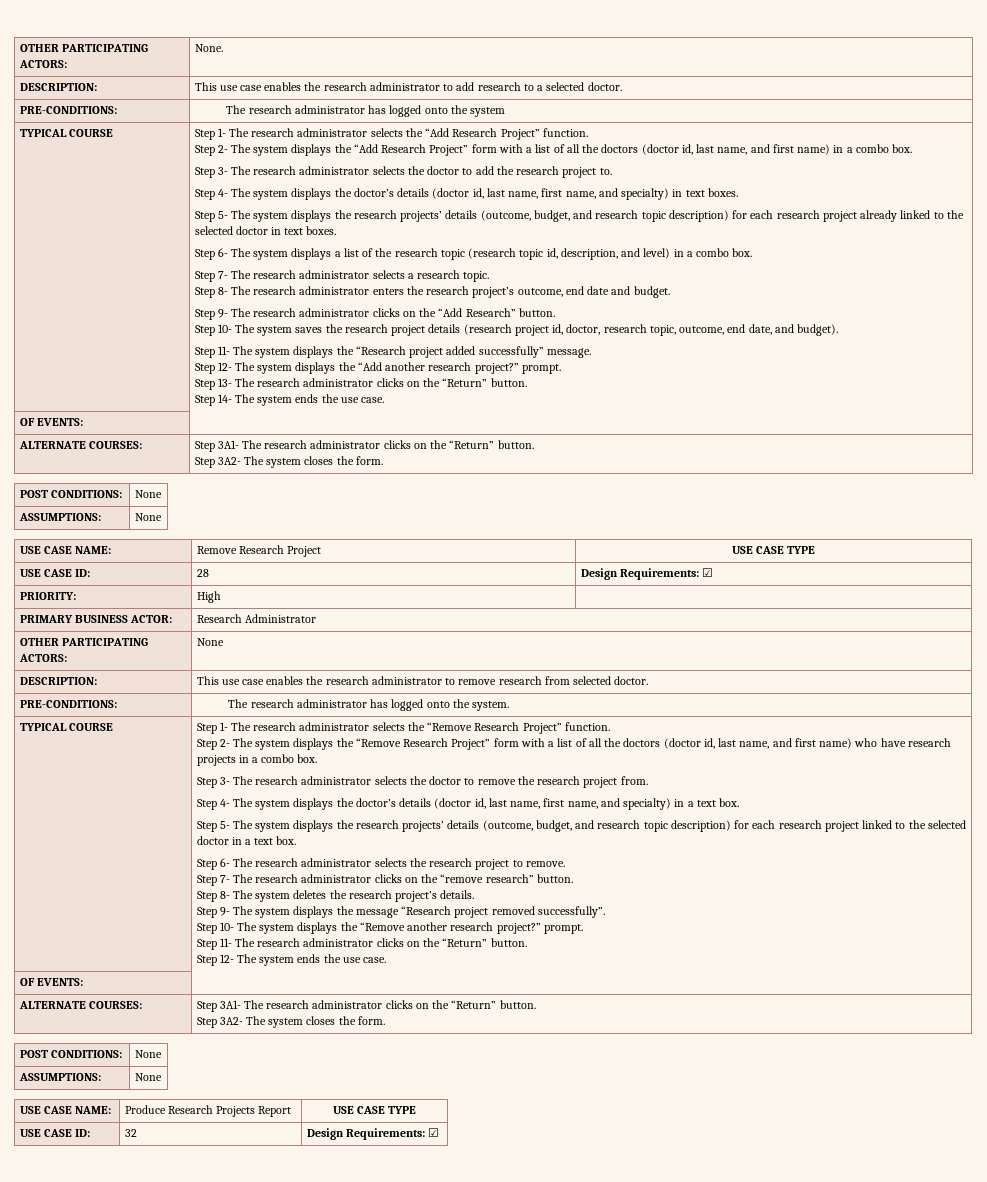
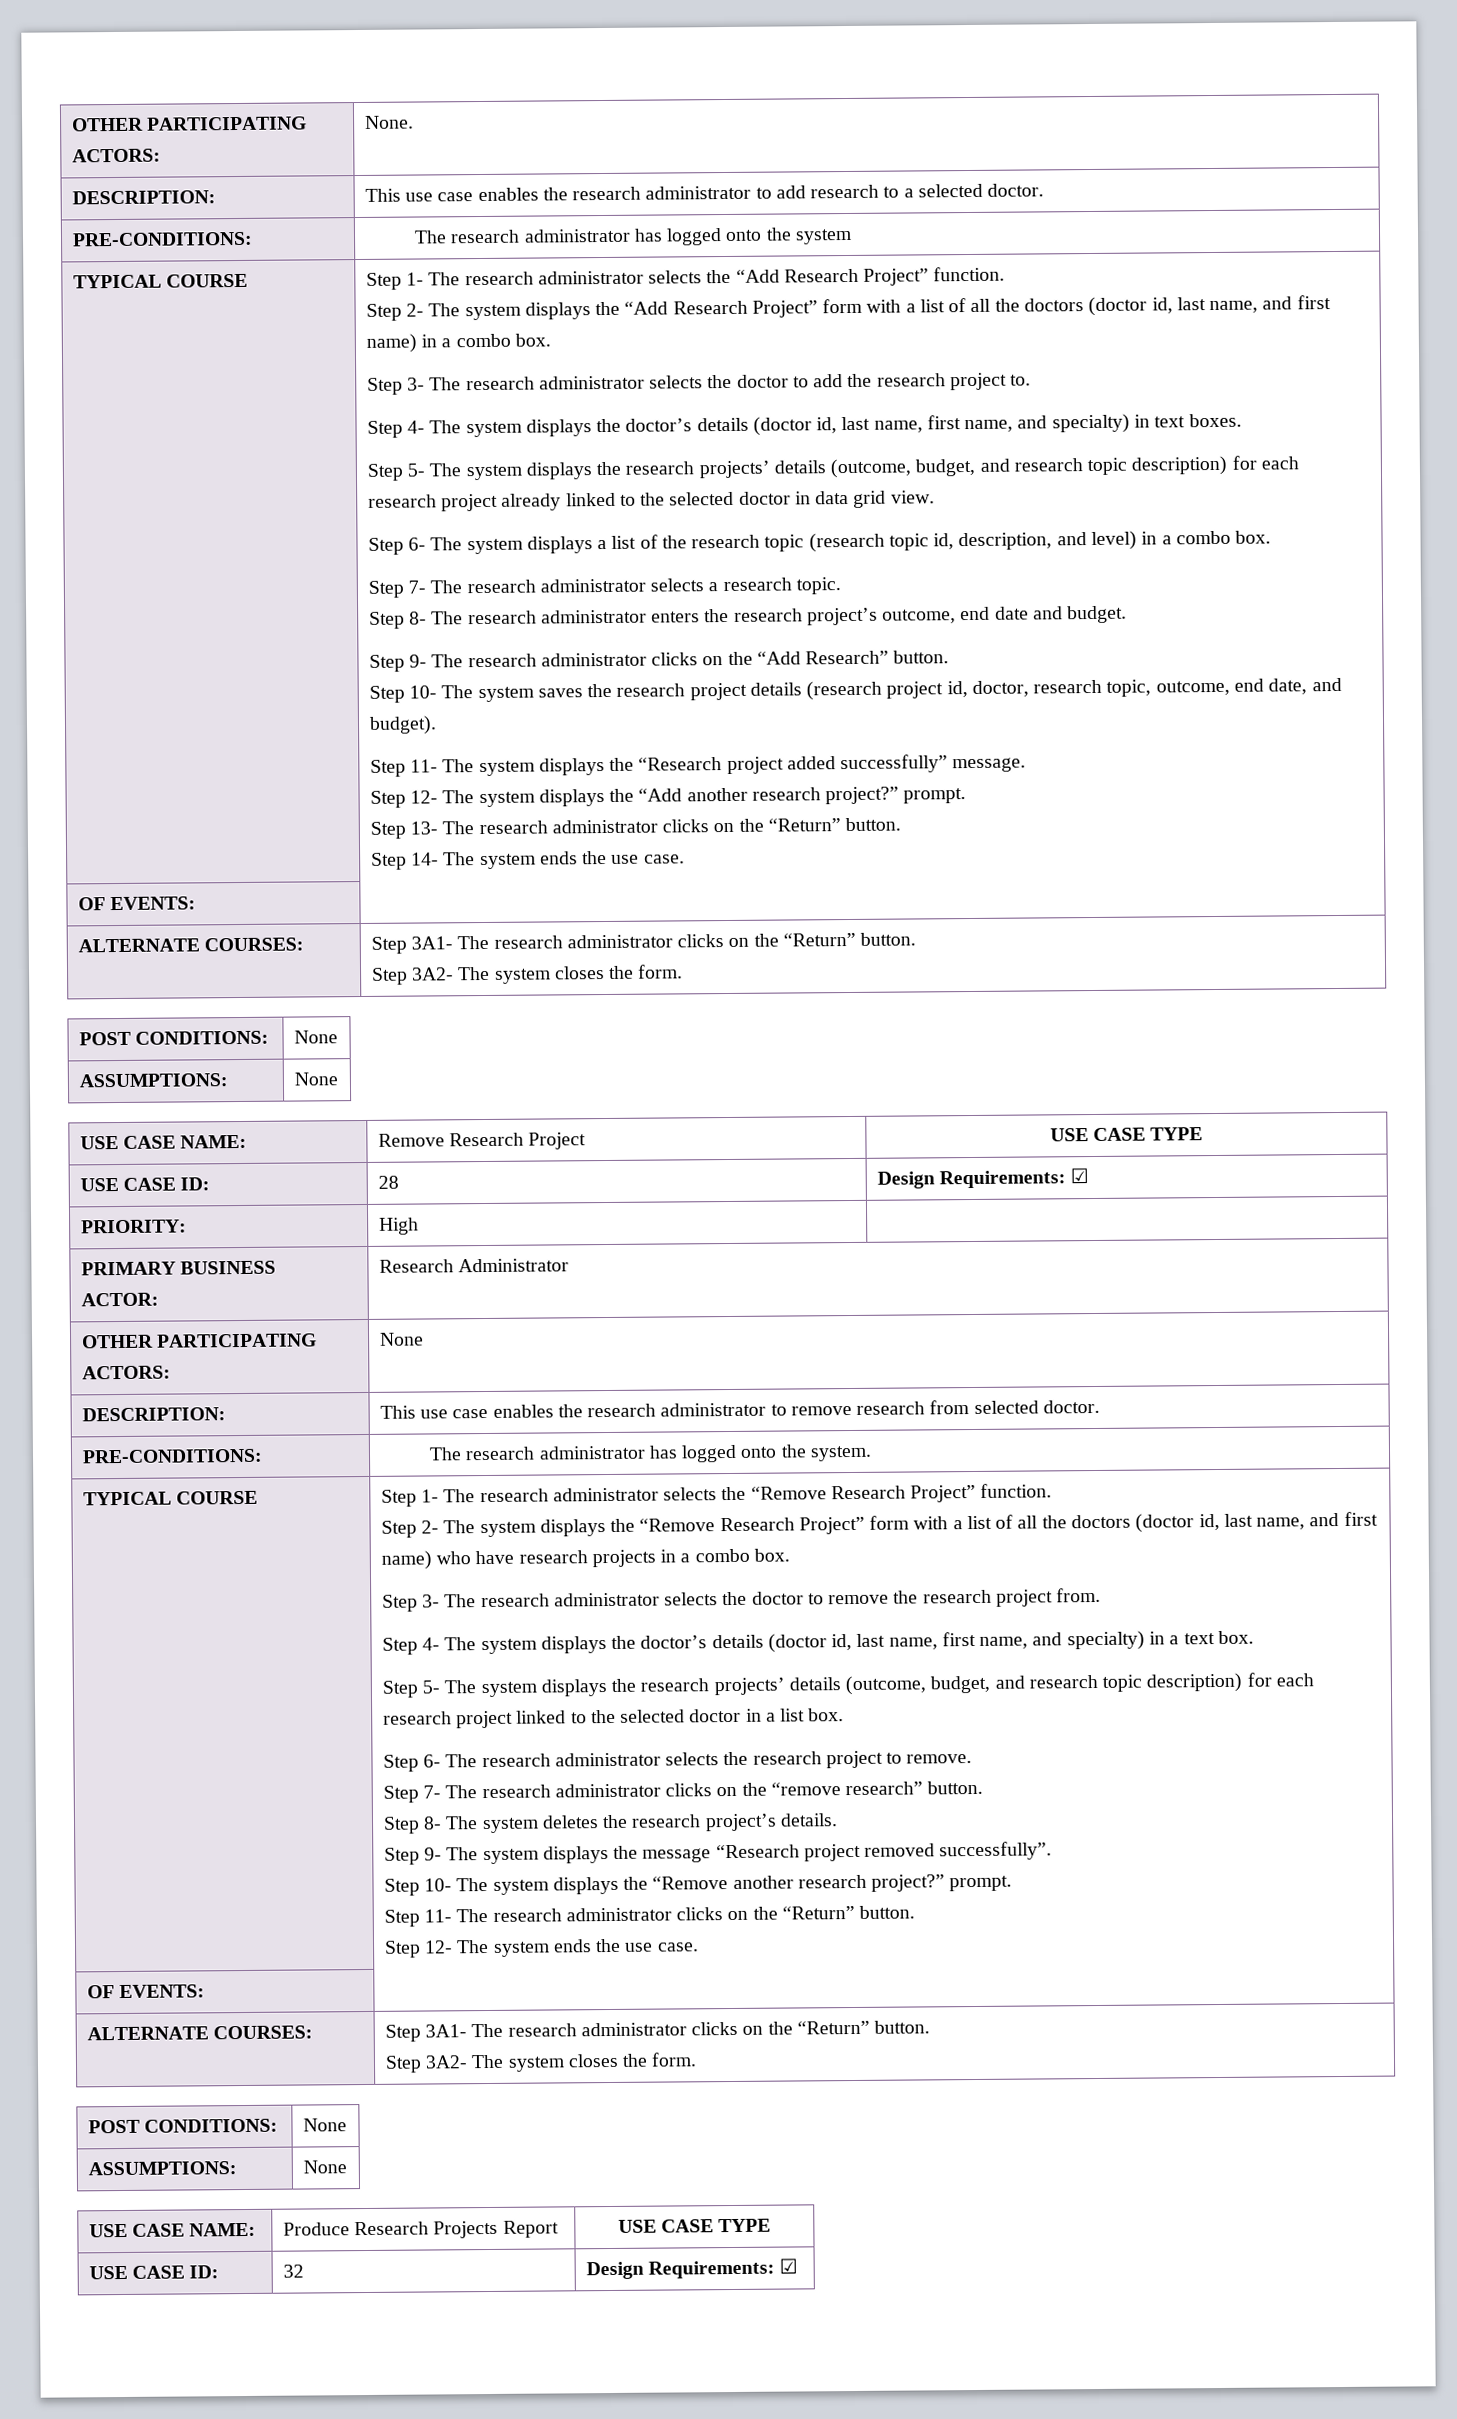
- Step 5- The system displays the research projects’ details (outcome, budget, and research topic description) for each research project already linked to the selected doctor in text boxes.
+ Step 5- The system displays the research projects’ details (outcome, budget, and research topic description) for each research project already linked to the selected doctor in data grid view.
- Step 5- The system displays the research projects’ details (outcome, budget, and research topic description) for each research project linked to the selected doctor in a text box.
+ Step 5- The system displays the research projects’ details (outcome, budget, and research topic description) for each research project linked to the selected doctor in a list box.

